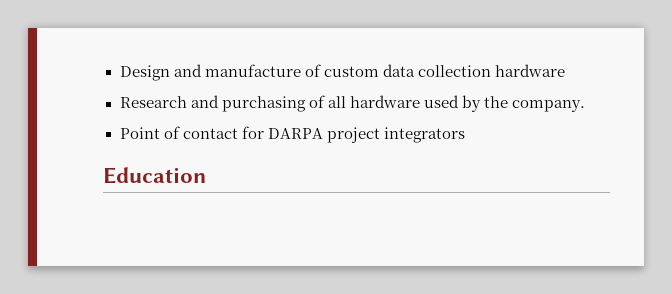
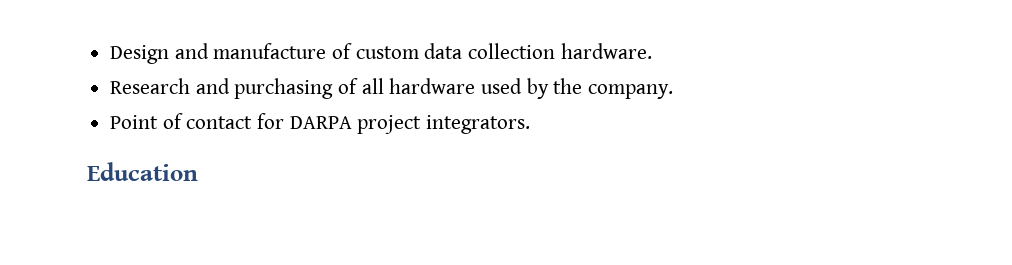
- Design and manufacture of custom data collection hardware
+ Design and manufacture of custom data collection hardware.
- Point of contact for DARPA project integrators
+ Point of contact for DARPA project integrators.

